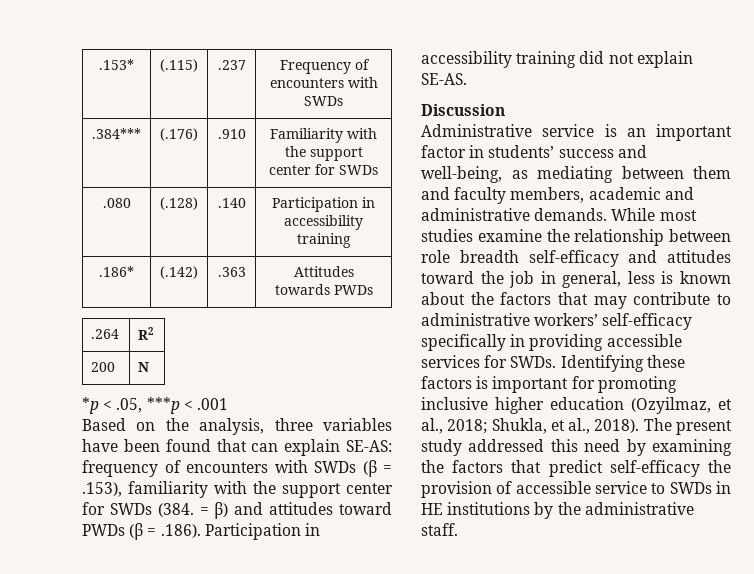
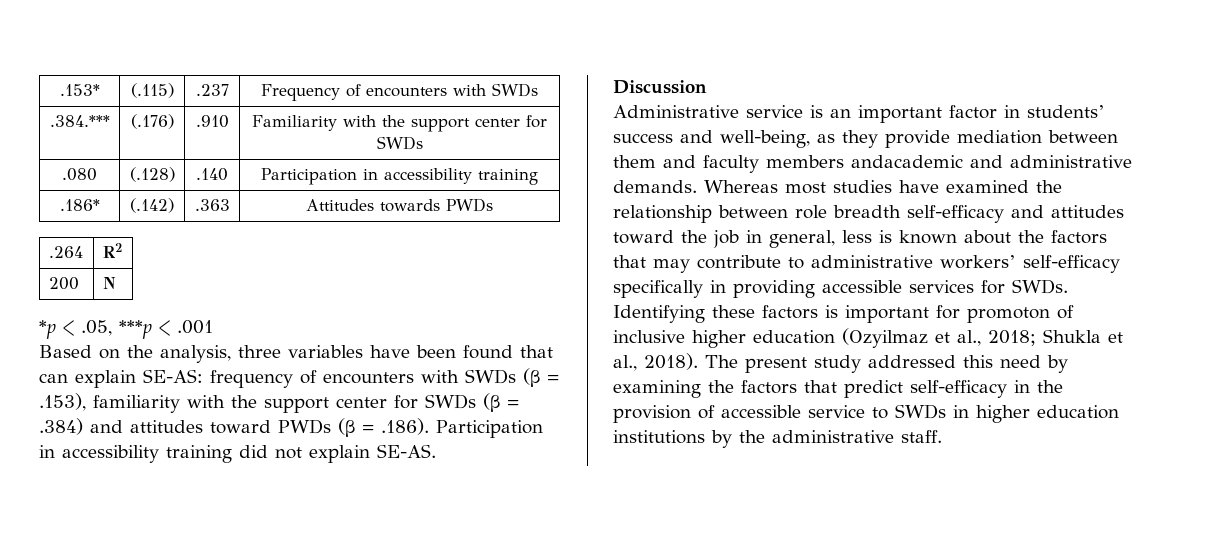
- .384*** | (.176) | .910 | Familiarity with the support center for SWDs
+ .384.*** | (.176) | .910 | Familiarity with the support center for SWDs
- Based on the analysis, three variables have been found that can explain SE-AS: frequency of encounters with SWDs (β = .153), familiarity with the support center for SWDs (384. = β) and attitudes toward PWDs (β = .186). Participation in accessibility training did not explain SE-AS.
+ Based on the analysis, three variables have been found that can explain SE-AS: frequency of encounters with SWDs (β = .153), familiarity with the support center for SWDs (β = .384) and attitudes toward PWDs (β = .186). Participation in accessibility training did not explain SE-AS.
- Administrative service is an important factor in students’ success and well-being, as mediating between them and faculty members, academic and administrative demands.
+ Administrative service is an important factor in students’ success and well-being, as they provide mediation between them and faculty members andacademic and administrative demands.
- While most studies examine the relationship between role breadth self-efficacy and attitudes toward the job in general, less is known about the factors that may contribute to administrative workers’ self-efficacy specifically in providing accessible services for SWDs.
+ Whereas most studies have examined the relationship between role breadth self-efficacy and attitudes toward the job in general, less is known about the factors that may contribute to administrative workers’ self-efficacy specifically in providing accessible services for SWDs.
- Identifying these factors is important for promoting inclusive higher education (Ozyilmaz, et al., 2018; Shukla, et al., 2018).
+ Identifying these factors is important for promoton of inclusive higher education (Ozyilmaz et al., 2018; Shukla et al., 2018).
- The present study addressed this need by examining the factors that predict self-efficacy the provision of accessible service to SWDs in HE institutions by the administrative staff.
+ The present study addressed this need by examining the factors that predict self-efficacy in the provision of accessible service to SWDs in higher education institutions by the administrative staff.

